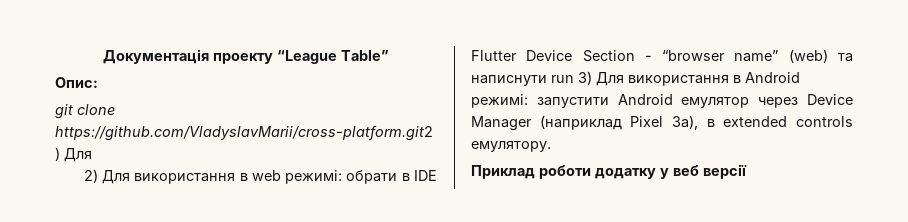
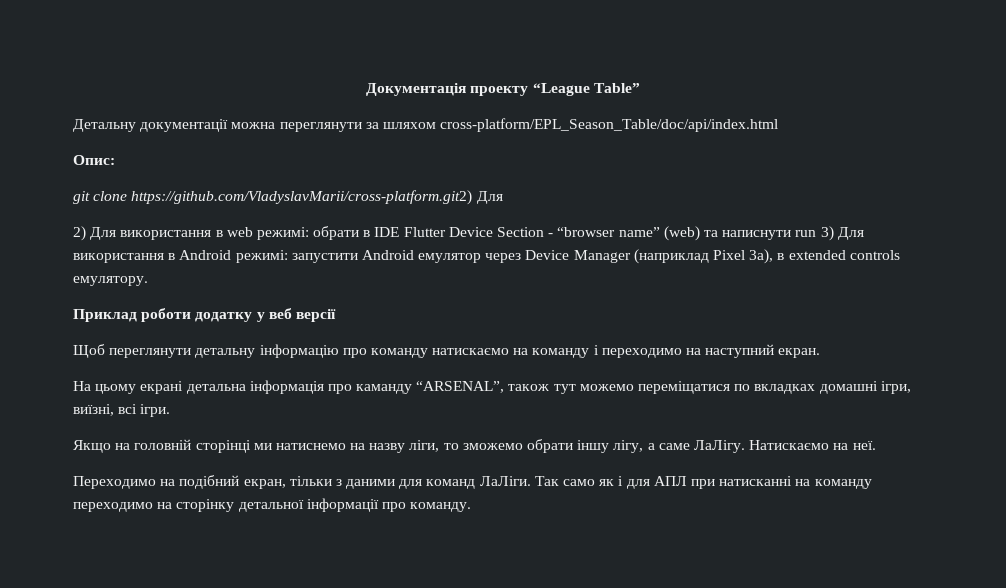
+ Детальну документації можна переглянути за шляхом cross-platform/EPL_Season_Table/doc/api/index.html
+ Щоб переглянути детальну інформацію про команду натискаємо на команду і переходимо на наступний екран.
+ На цьому екрані детальна інформація про каманду “ARSENAL”, також тут можемо переміщатися по вкладках домашні ігри, виїзні, всі ігри.
+ Якщо на головній сторінці ми натиснемо на назву ліги, то зможемо обрати іншу лігу, а саме ЛаЛігу. Натискаємо на неї.
+ Переходимо на подібний екран, тільки з даними для команд ЛаЛіги. Так само як і для АПЛ при натисканні на команду переходимо на сторінку детальної інформації про команду.

